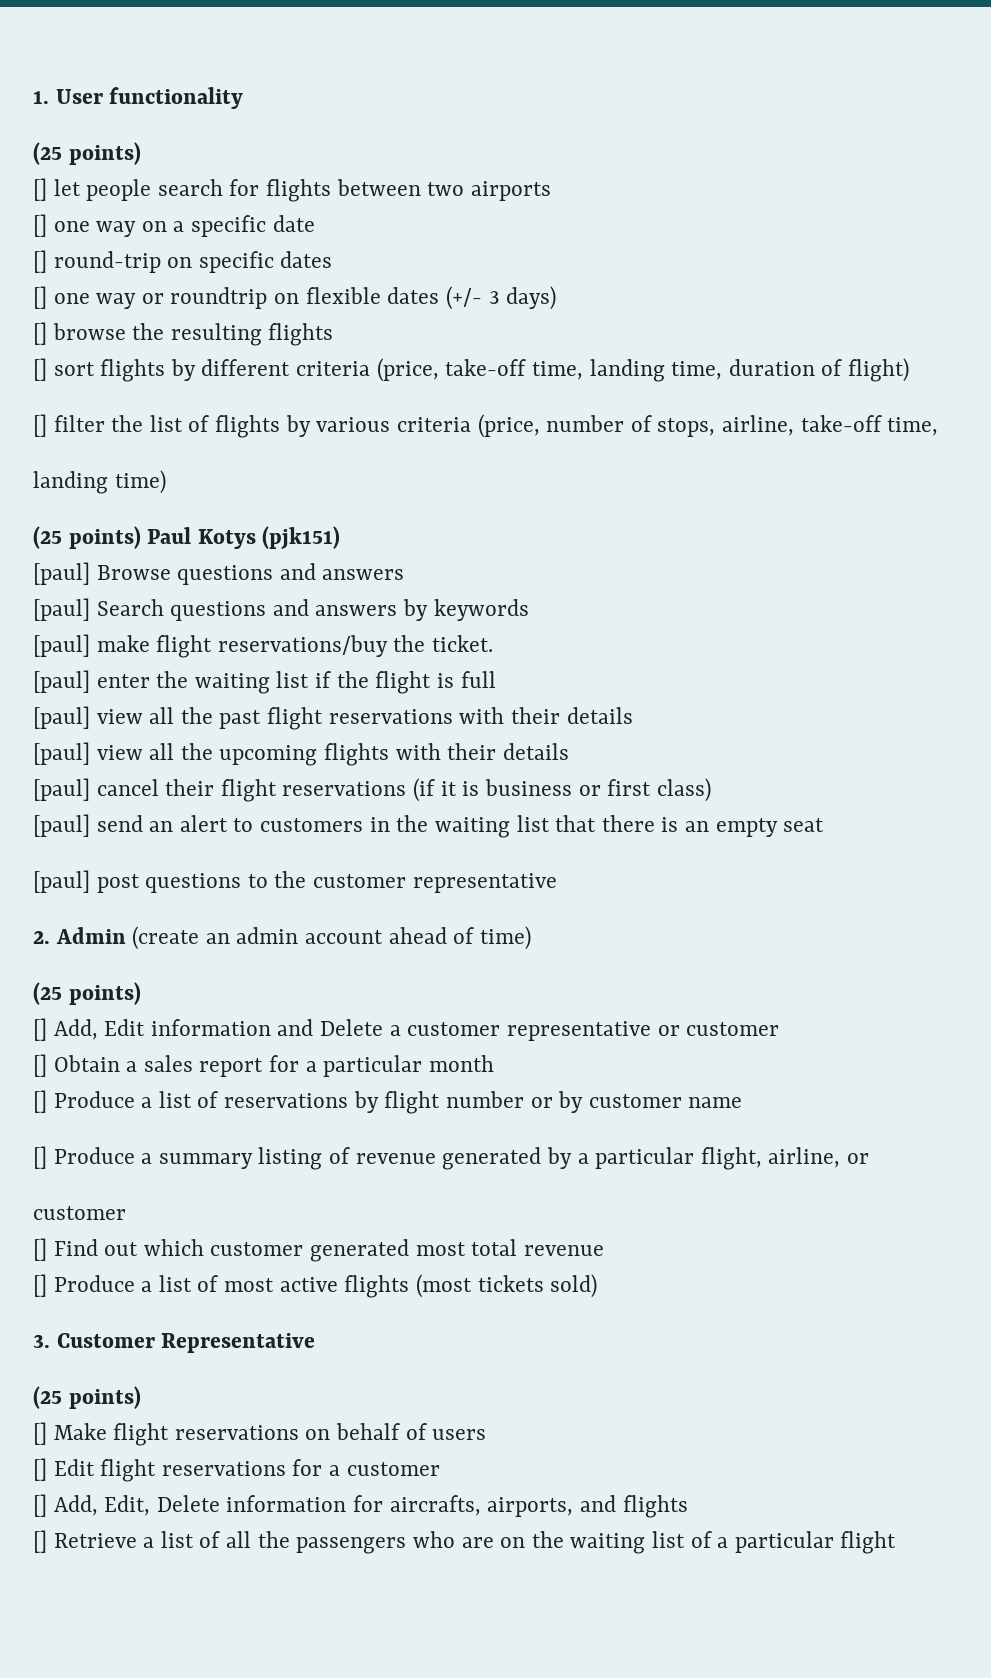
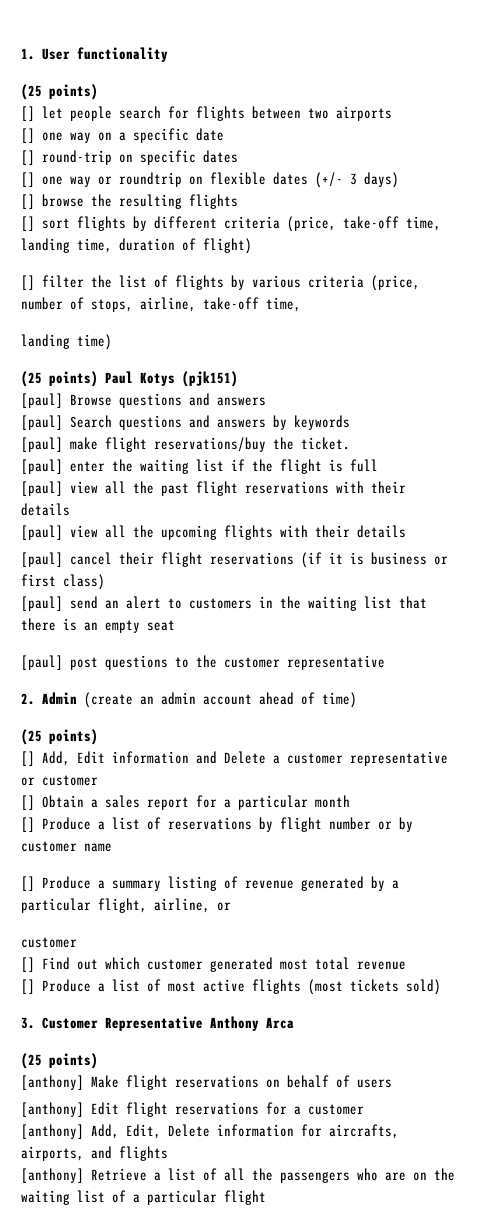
- 3. Customer Representative
+ 3. Customer Representative Anthony Arca
  (25 points)
- [] Make flight reservations on behalf of users
+ [anthony] Make flight reservations on behalf of users
- [] Edit flight reservations for a customer
+ [anthony] Edit flight reservations for a customer
- [] Add, Edit, Delete information for aircrafts, airports, and flights
+ [anthony] Add, Edit, Delete information for aircrafts, airports, and flights
- [] Retrieve a list of all the passengers who are on the waiting list of a particular flight
+ [anthony] Retrieve a list of all the passengers who are on the waiting list of a particular flight

